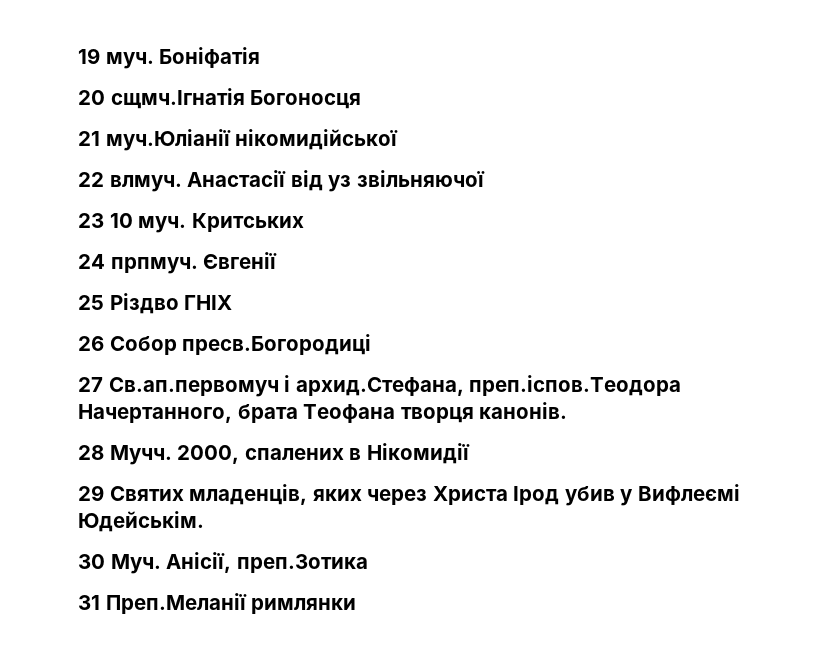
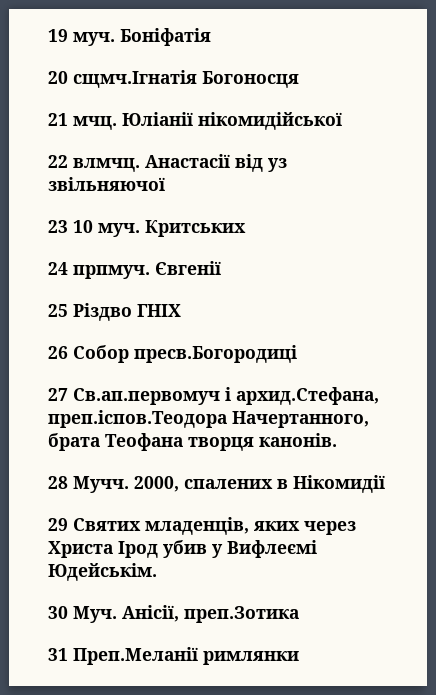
- 21 муч.Юліанії нікомидійської
+ 21 мчц. Юліанії нікомидійської
- 22 влмуч.
+ 22 влмчц.

